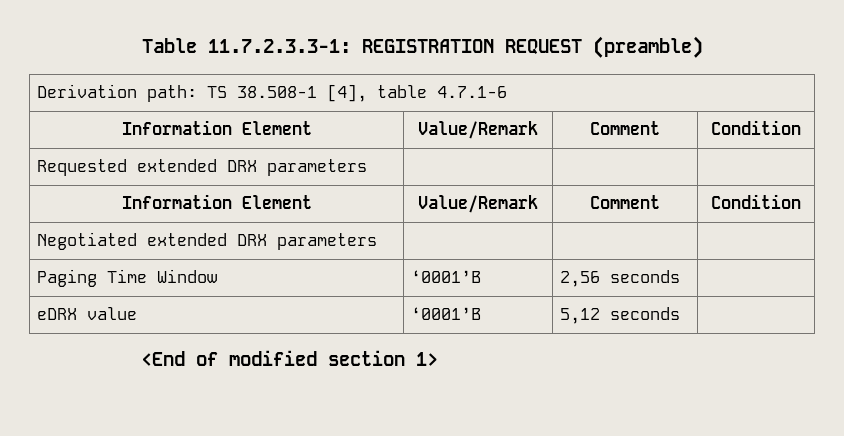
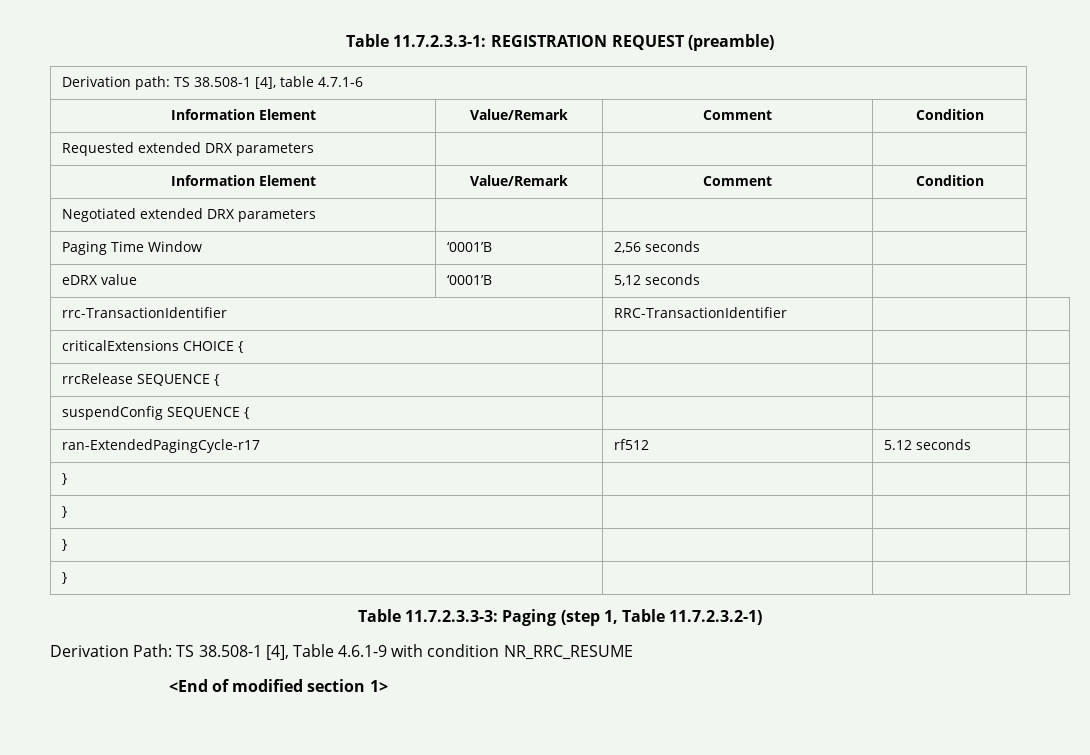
+ rrc-TransactionIdentifier | RRC-TransactionIdentifier | |
+ criticalExtensions CHOICE { | | |
+ rrcRelease SEQUENCE { | | |
+ suspendConfig SEQUENCE { | | |
+ ran-ExtendedPagingCycle-r17 | rf512 | 5.12 seconds |
+ } | | |
+ } | | |
+ } | | |
+ } | | |
+ Table 11.7.2.3.3-3: Paging (step 1, Table 11.7.2.3.2-1)
+ Derivation Path: TS 38.508-1 [4], Table 4.6.1-9 with condition NR_RRC_RESUME

